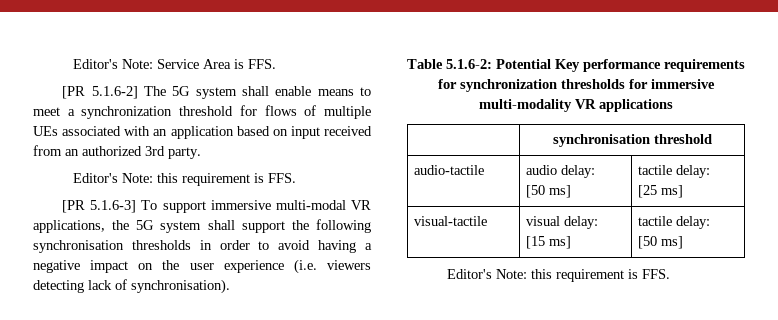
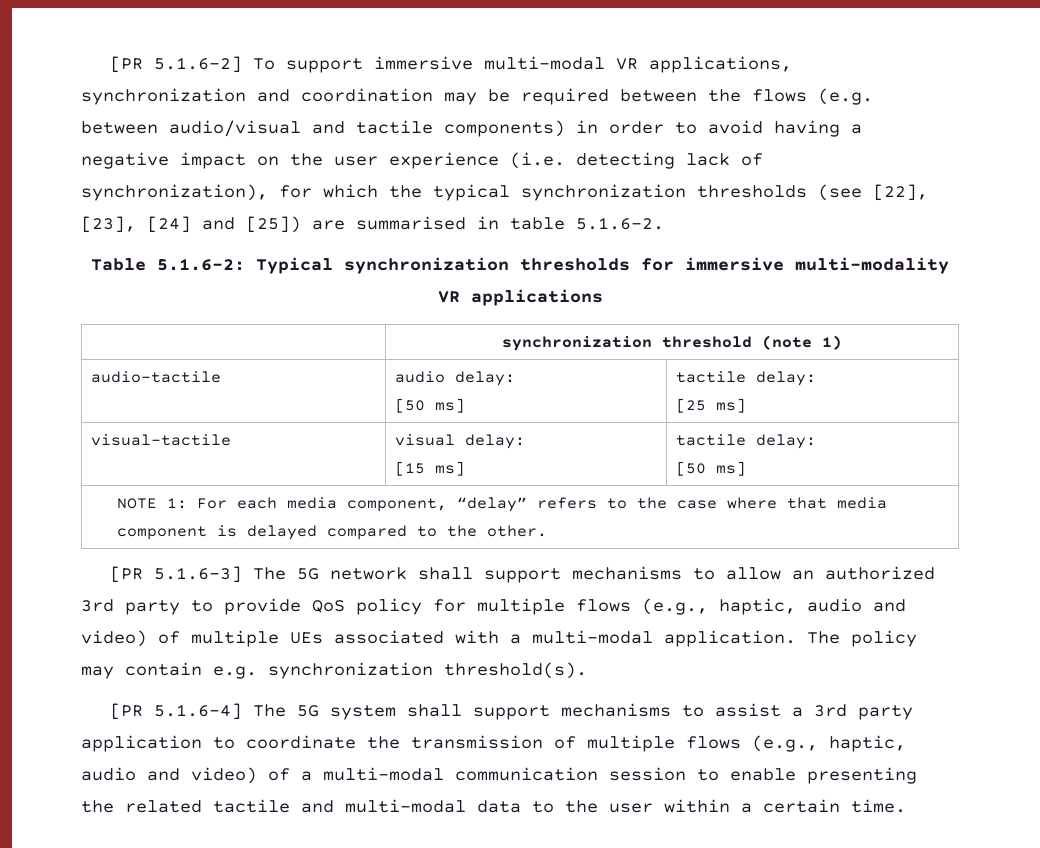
- Editor's Note: Service Area is FFS.
- [PR 5.1.6-2] The 5G system shall enable means to meet a synchronization threshold for flows of multiple UEs associated with an application based on input received from an authorized 3rd party.
- Editor's Note: this requirement is FFS.
- [PR 5.1.6-3] To support immersive multi-modal VR applications, the 5G system shall support the following synchronisation thresholds in order to avoid having a negative impact on the user experience (i.e. viewers detecting lack of synchronisation).
- Table 5.1.6-2: Potential Key performance requirements for synchronization thresholds for immersive multi-modality VR applications
+ [PR 5.1.6-2] To support immersive multi-modal VR applications, synchronization and coordination may be required between the flows (e.g. between audio/visual and tactile components) in order to avoid having a negative impact on the user experience (i.e. detecting lack of synchronization), for which the typical synchronization thresholds (see [22], [23], [24] and [25]) are summarised in table 5.1.6-2.
+ Table 5.1.6-2: Typical synchronization thresholds for immersive multi-modality VR applications
- | synchronisation threshold
+ | synchronization threshold (note 1)
  visual-tactile | visual delay:
  [15 ms] | tactile delay:
  [50 ms]
- Editor's Note: this requirement is FFS.
+ NOTE 1: For each media component, “delay” refers to the case where that media component is delayed compared to the other.
+ [PR 5.1.6-3] The 5G network shall support mechanisms to allow an authorized 3rd party to provide QoS policy for multiple flows (e.g., haptic, audio and video) of multiple UEs associated with a multi-modal application. The policy may contain e.g. synchronization threshold(s).
+ [PR 5.1.6-4] The 5G system shall support mechanisms to assist a 3rd party application to coordinate the transmission of multiple flows (e.g., haptic, audio and video) of a multi-modal communication session to enable presenting the related tactile and multi-modal data to the user within a certain time.

